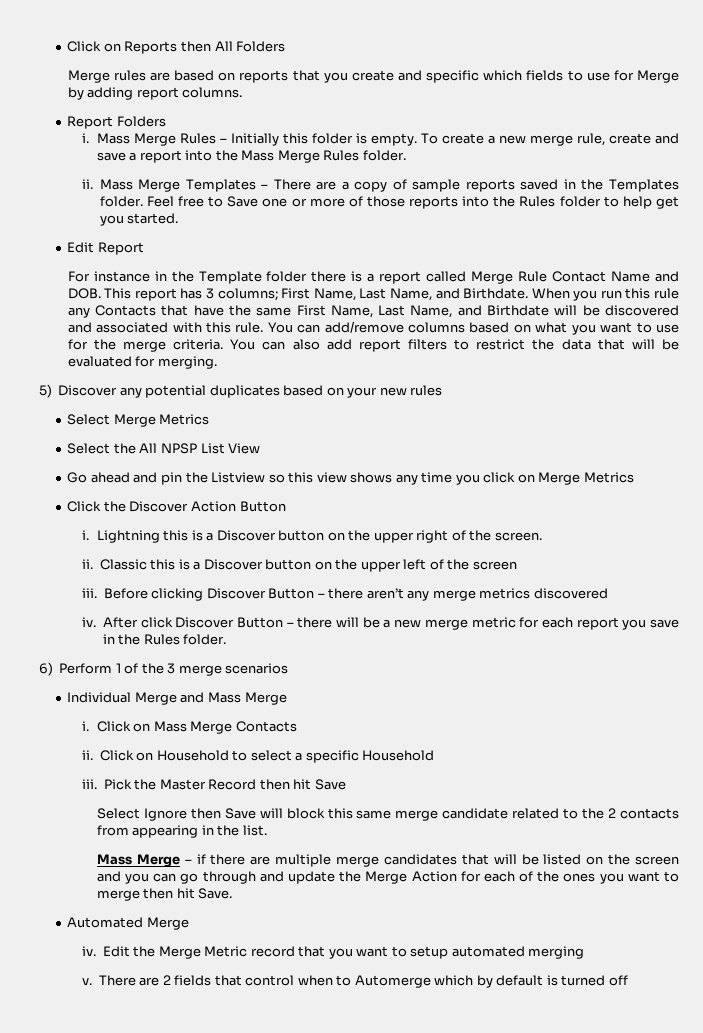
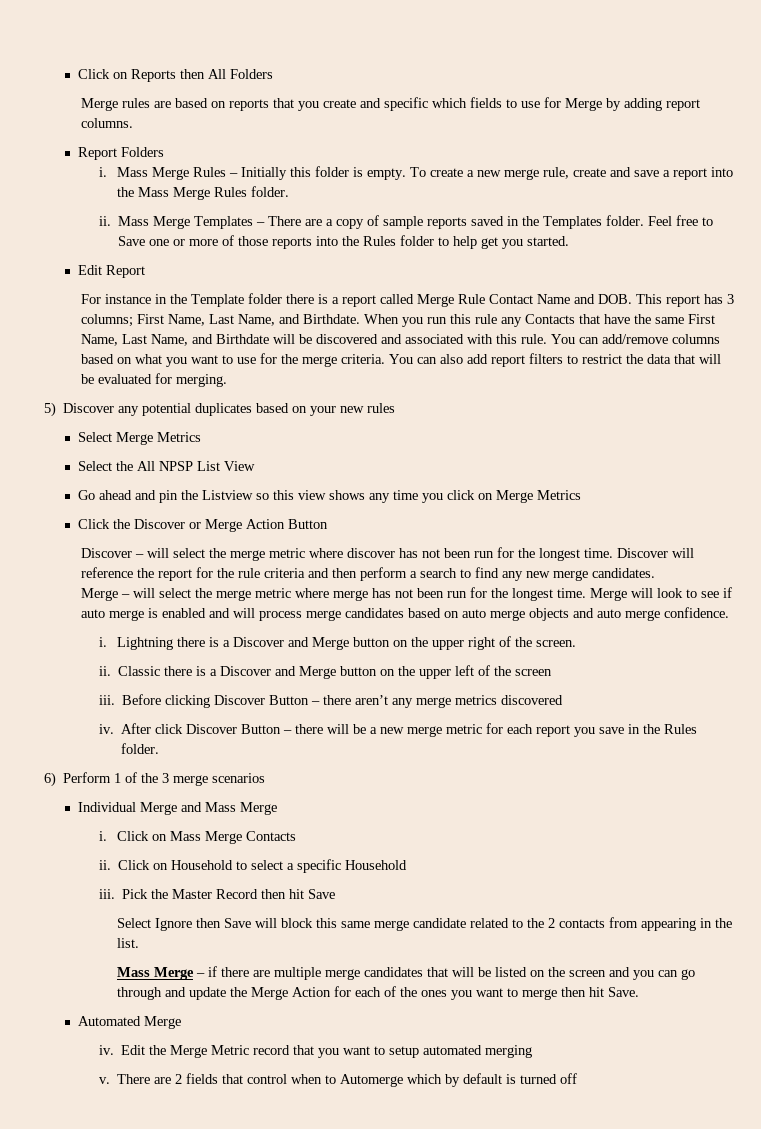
- Click the Discover Action Button
+ Click the Discover or Merge Action Button
+ Discover – will select the merge metric where discover has not been run for the longest time. Discover will reference the report for the rule criteria and then perform a search to find any new merge candidates.
+ Merge – will select the merge metric where merge has not been run for the longest time. Merge will look to see if auto merge is enabled and will process merge candidates based on auto merge objects and auto merge confidence.
- Lightning this is a Discover button on the upper right of the screen.
+ Lightning there is a Discover and Merge button on the upper right of the screen.
- Classic this is a Discover button on the upper left of the screen
+ Classic there is a Discover and Merge button on the upper left of the screen

